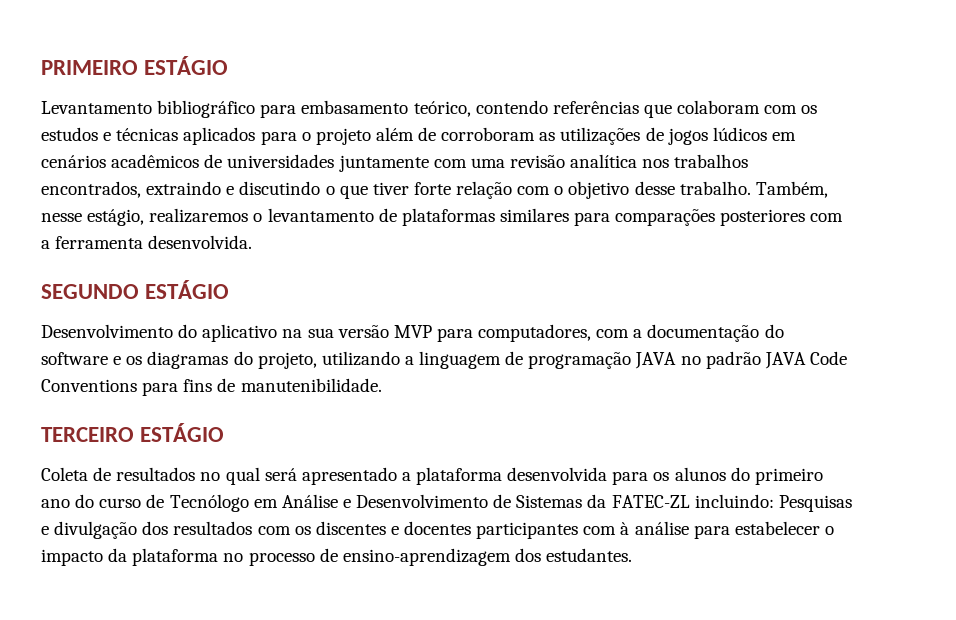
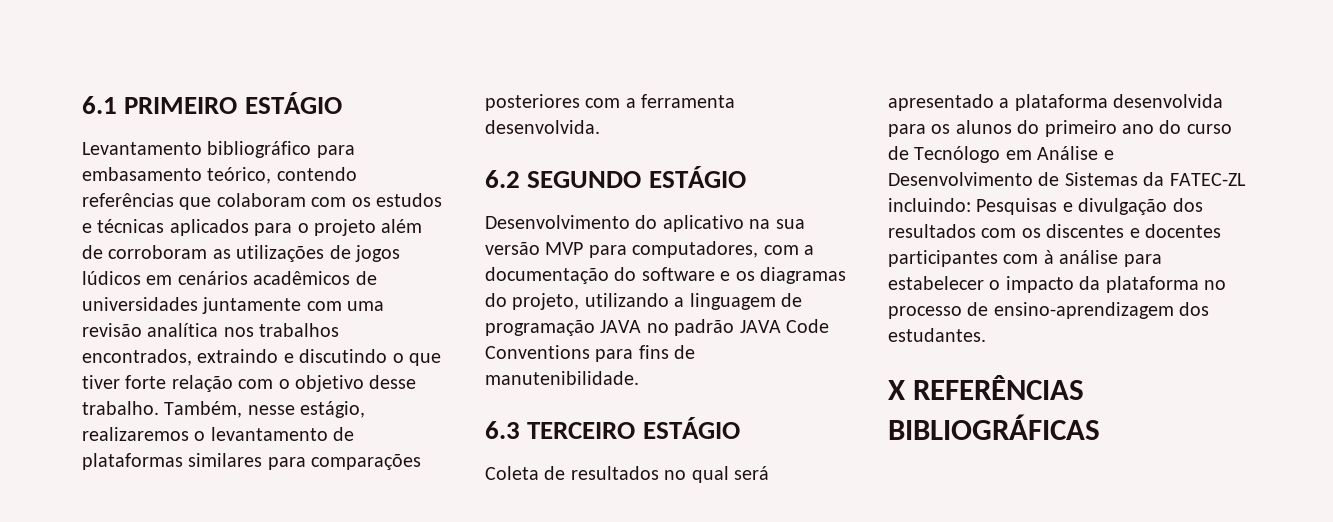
- PRIMEIRO ESTÁGIO
+ 6.1 PRIMEIRO ESTÁGIO
- SEGUNDO ESTÁGIO
+ 6.2 SEGUNDO ESTÁGIO
- TERCEIRO ESTÁGIO
+ 6.3 TERCEIRO ESTÁGIO
+ X REFERÊNCIAS BIBLIOGRÁFICAS

